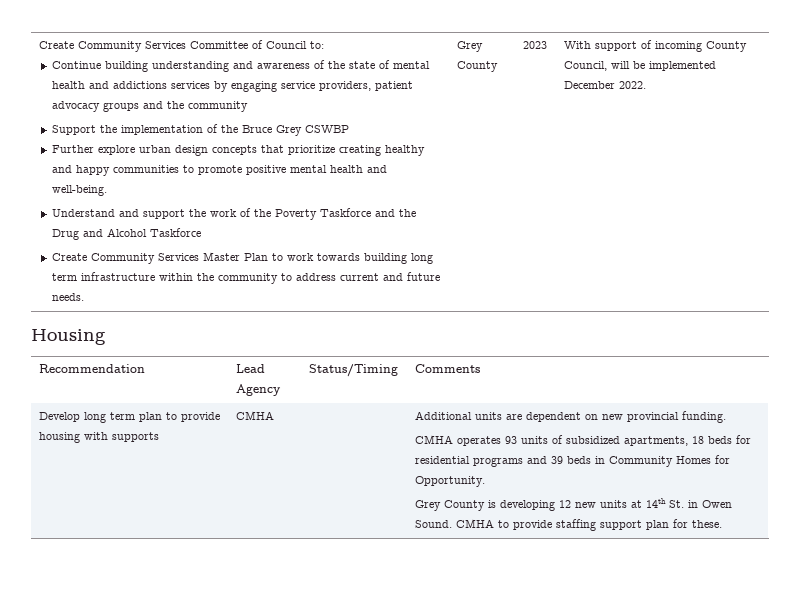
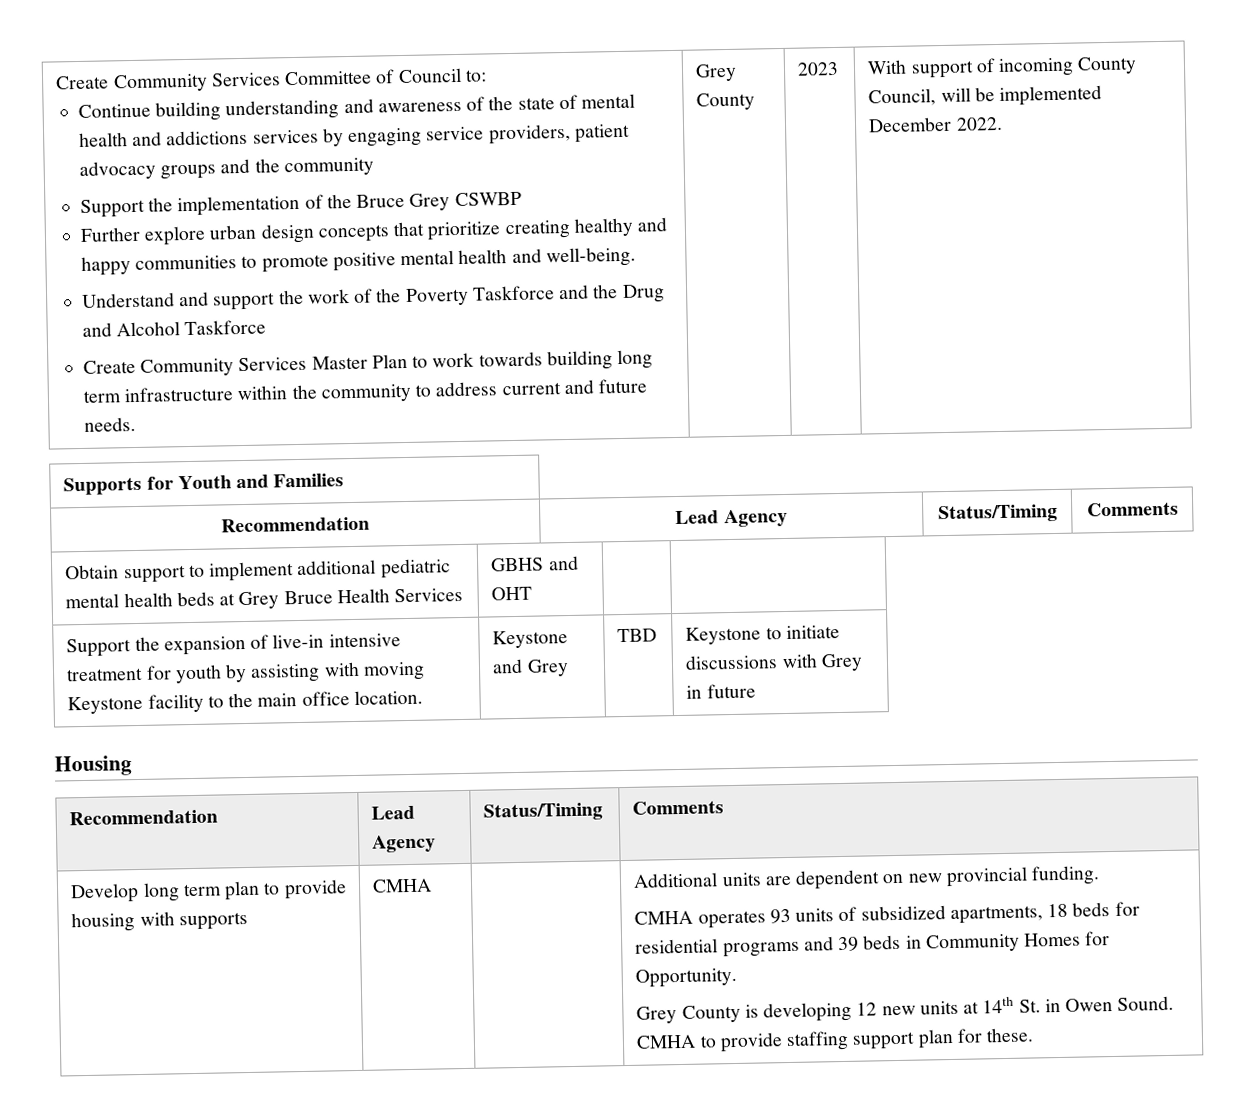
+ Supports for Youth and Families
+ Recommendation | Lead Agency | Status/Timing | Comments
+ Obtain support to implement additional pediatric mental health beds at Grey Bruce Health Services | GBHS and OHT | |
+ Support the expansion of live-in intensive treatment for youth by assisting with moving Keystone facility to the main office location. | Keystone and Grey | TBD | Keystone to initiate discussions with Grey in future

